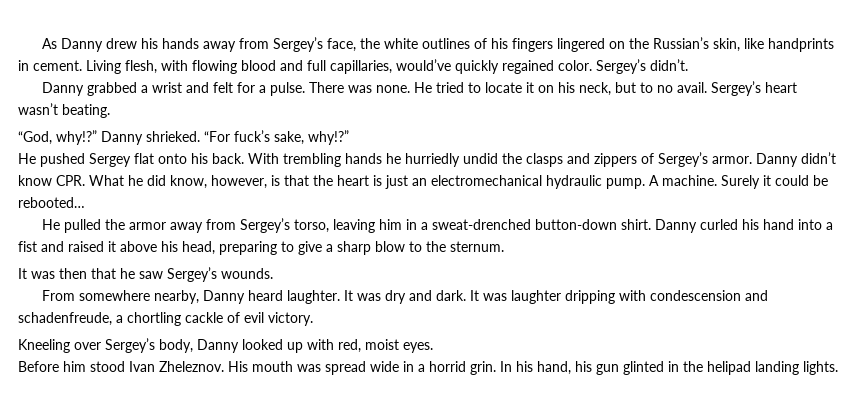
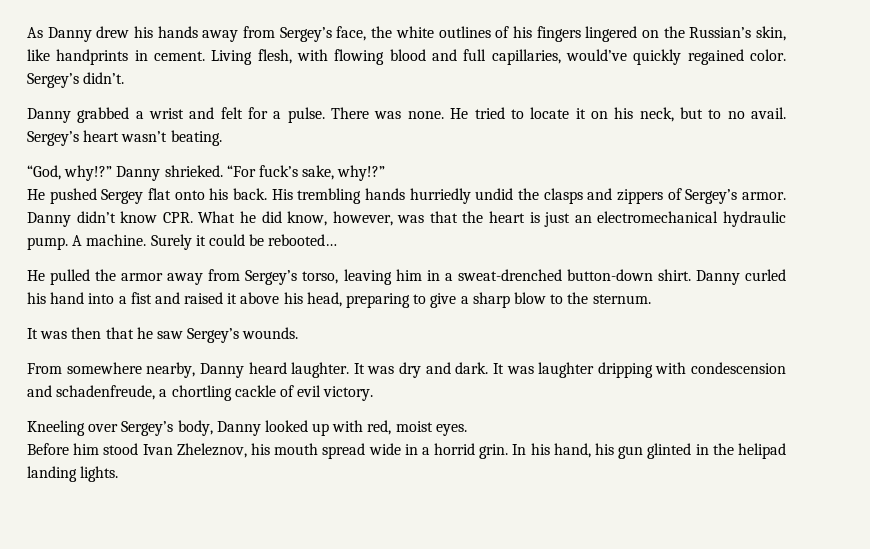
- With trembling hands he hurriedly undid the clasps and zippers of Sergey’s armor.
+ His trembling hands hurriedly undid the clasps and zippers of Sergey’s armor.
- Danny didn’t know CPR. What he did know, however, is that the heart is just an electromechanical hydraulic pump.
+ Danny didn’t know CPR. What he did know, however, was that the heart is just an electromechanical hydraulic pump.
- Before him stood Ivan Zheleznov. His mouth was spread wide in a horrid grin.
+ Before him stood Ivan Zheleznov, his mouth spread wide in a horrid grin.

